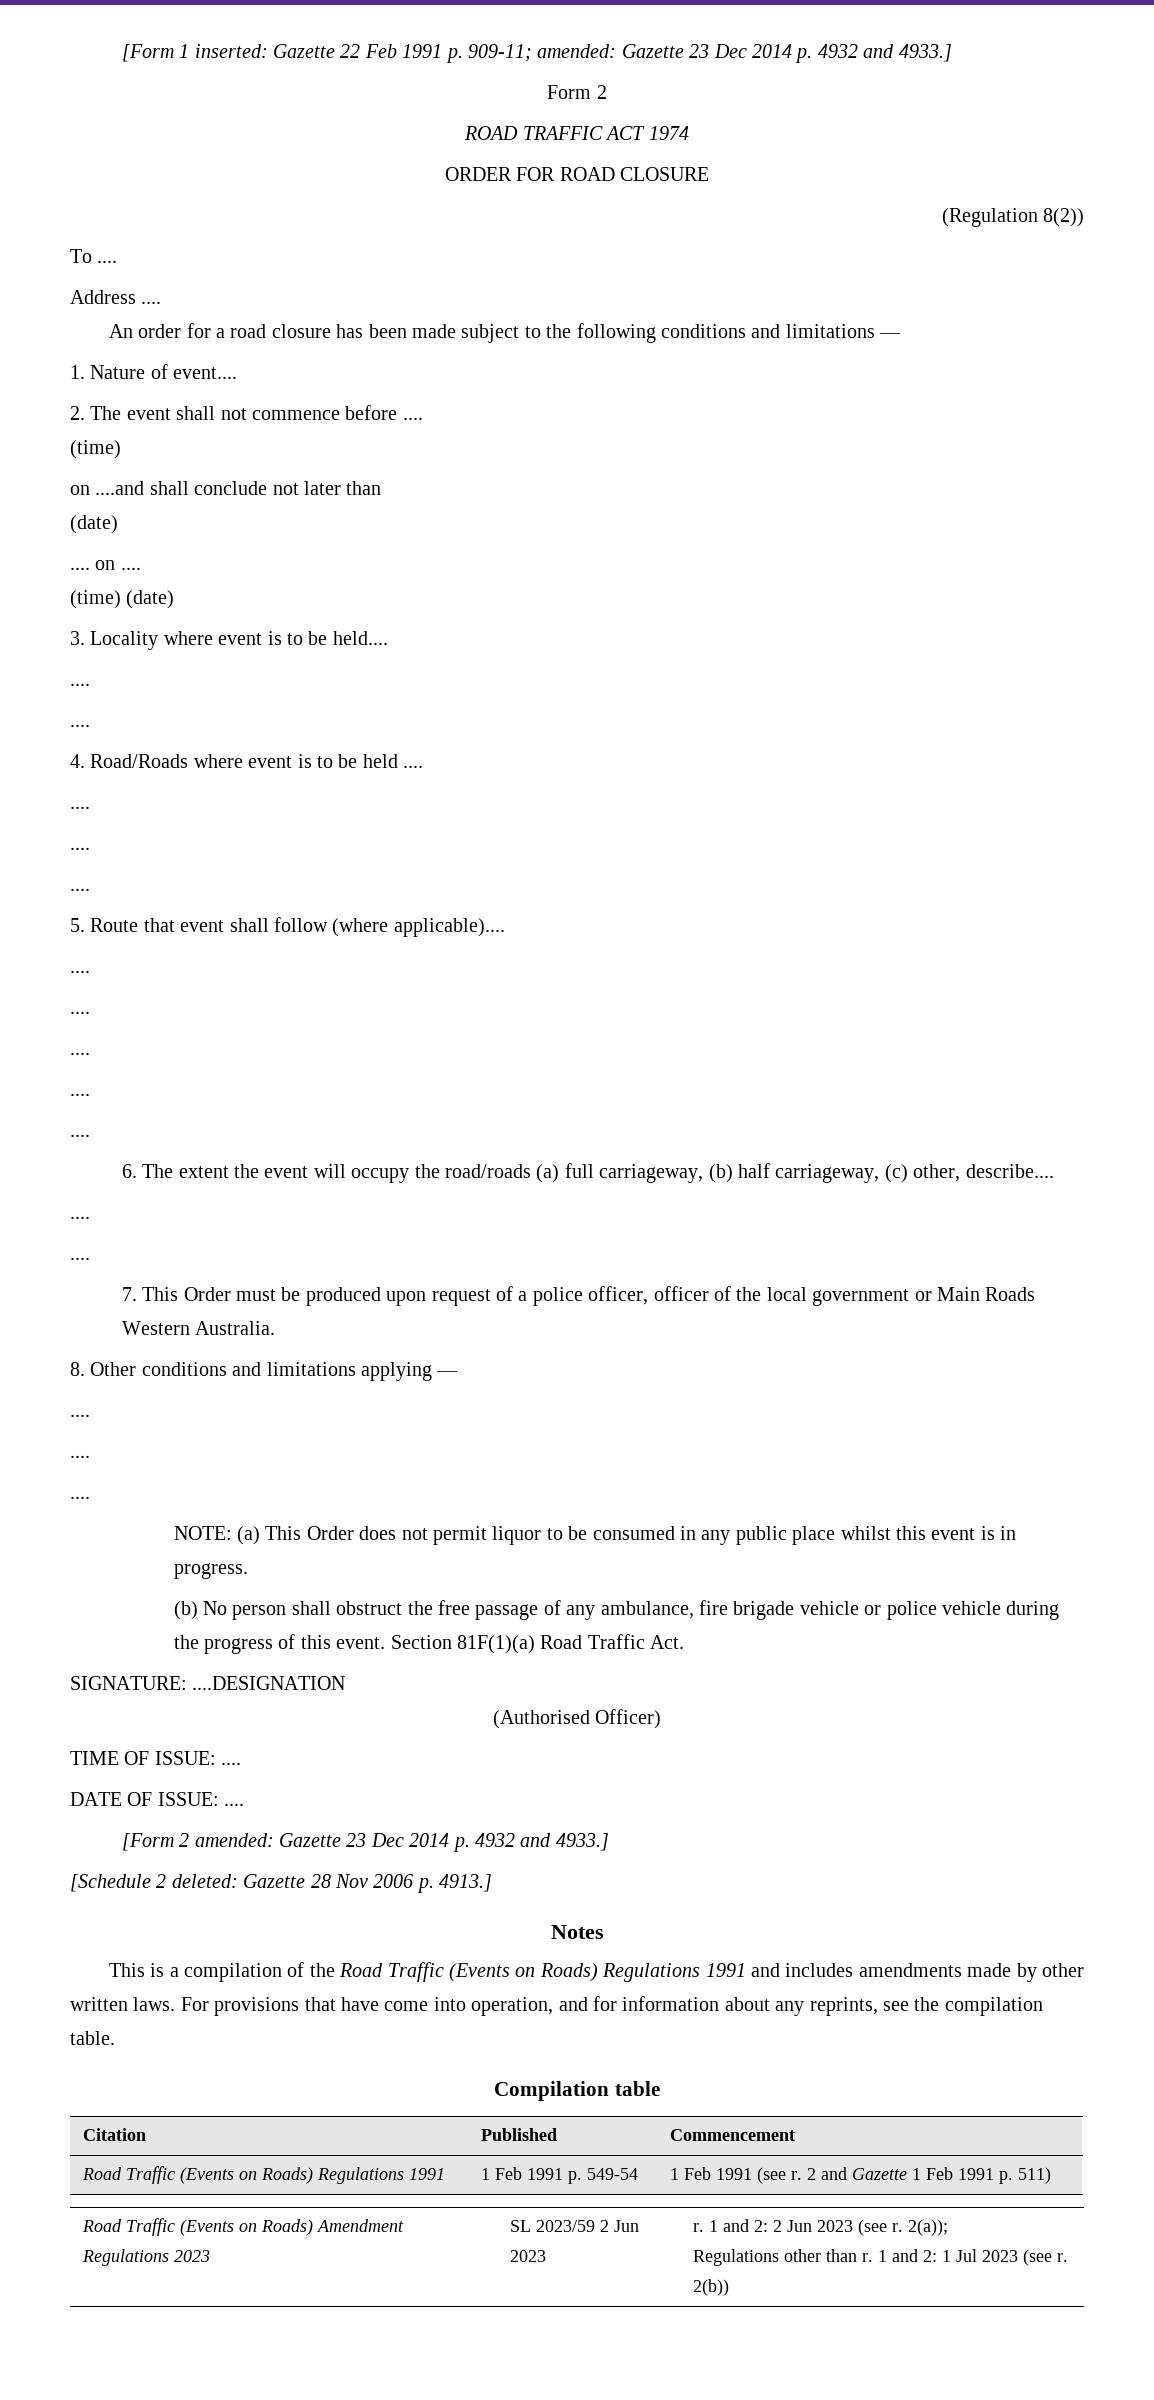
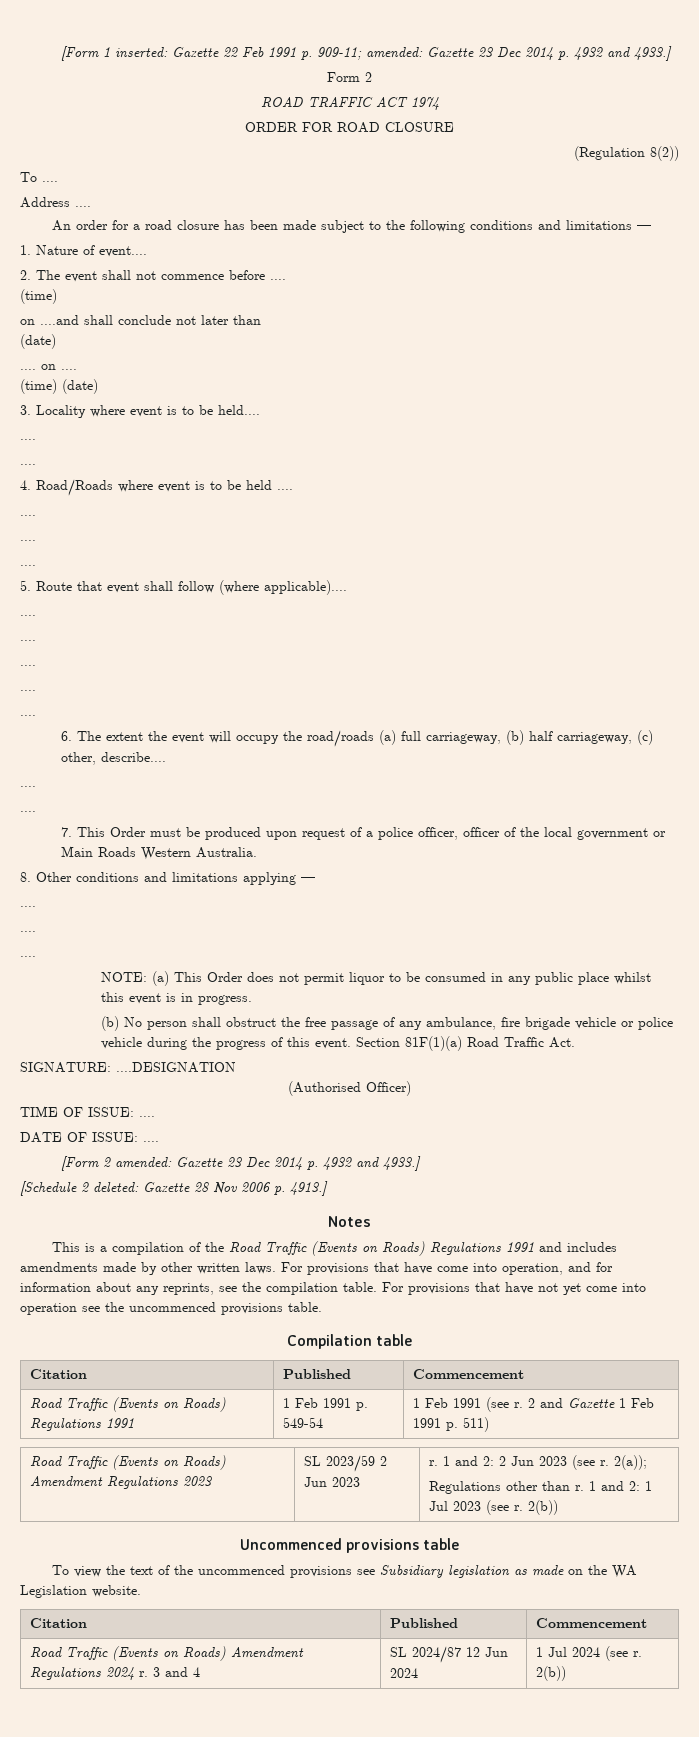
+ For provisions that have not yet come into operation see the uncommenced provisions table.
+ Uncommenced provisions table
+ To view the text of the uncommenced provisions see Subsidiary legislation as made on the WA Legislation website.
+ Citation | Published | Commencement
+ Road Traffic (Events on Roads) Amendment Regulations 2024 r. 3 and 4 | SL 2024/87 12 Jun 2024 | 1 Jul 2024 (see r. 2(b))

